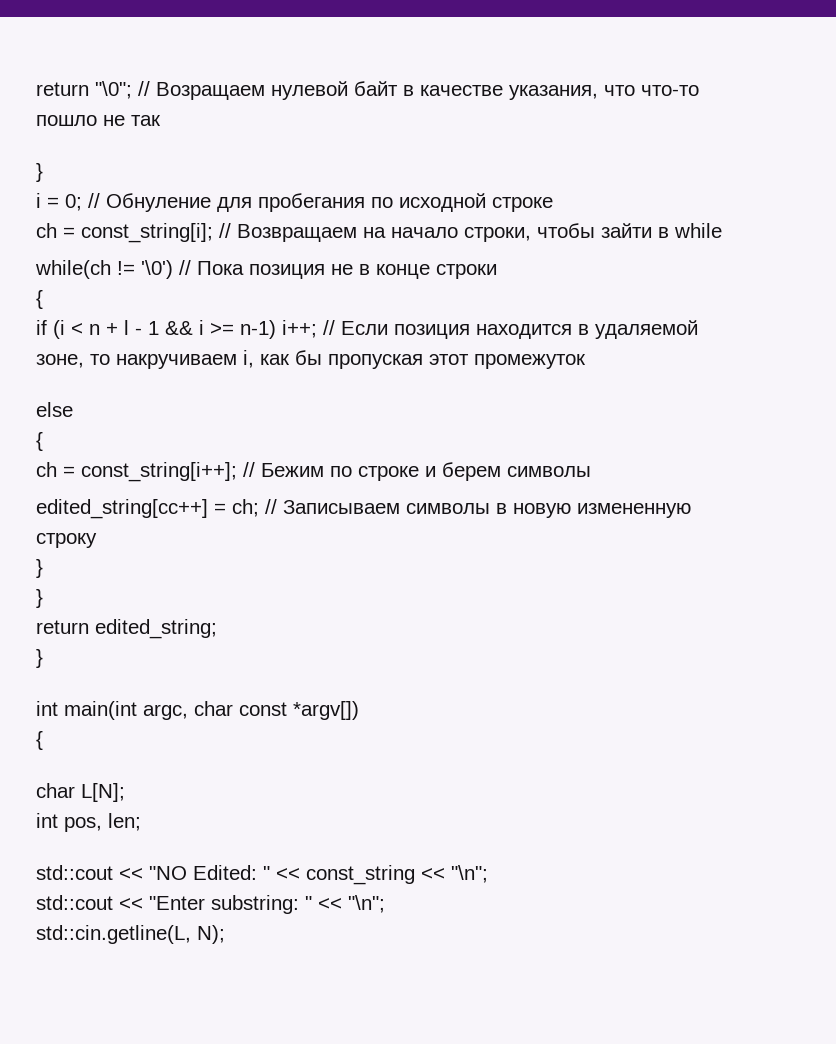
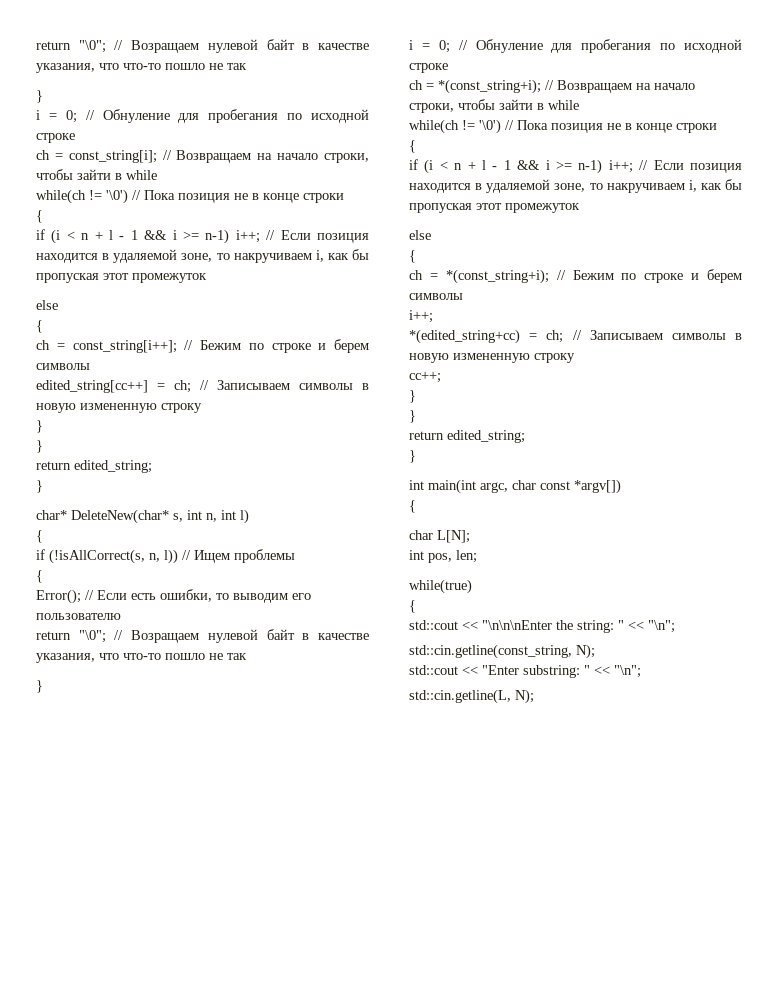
+ char* DeleteNew(char* s, int n, int l)
+ {
+ if (!isAllCorrect(s, n, l)) // Ищем проблемы
+ {
+ Error(); // Если есть ошибки, то выводим его пользователю
+ return "\0"; // Возращаем нулевой байт в качестве указания, что что-то пошло не так
+ }
+ i = 0; // Обнуление для пробегания по исходной строке
+ ch = *(const_string+i); // Возвращаем на начало строки, чтобы зайти в while
+ while(ch != '\0') // Пока позиция не в конце строки
+ {
+ if (i < n + l - 1 && i >= n-1) i++; // Если позиция находится в удаляемой зоне, то накручиваем i, как бы пропуская этот промежуток
+ else
+ {
+ ch = *(const_string+i); // Бежим по строке и берем символы
+ i++;
+ *(edited_string+cc) = ch; // Записываем символы в новую измененную строку
+ cc++;
+ }
+ }
+ return edited_string;
+ }
- std::cout << "NO Edited: " << const_string << "\n";
+ while(true)
+ {
+ std::cout << "\n\n\nEnter the string: " << "\n";
+ std::cin.getline(const_string, N);

